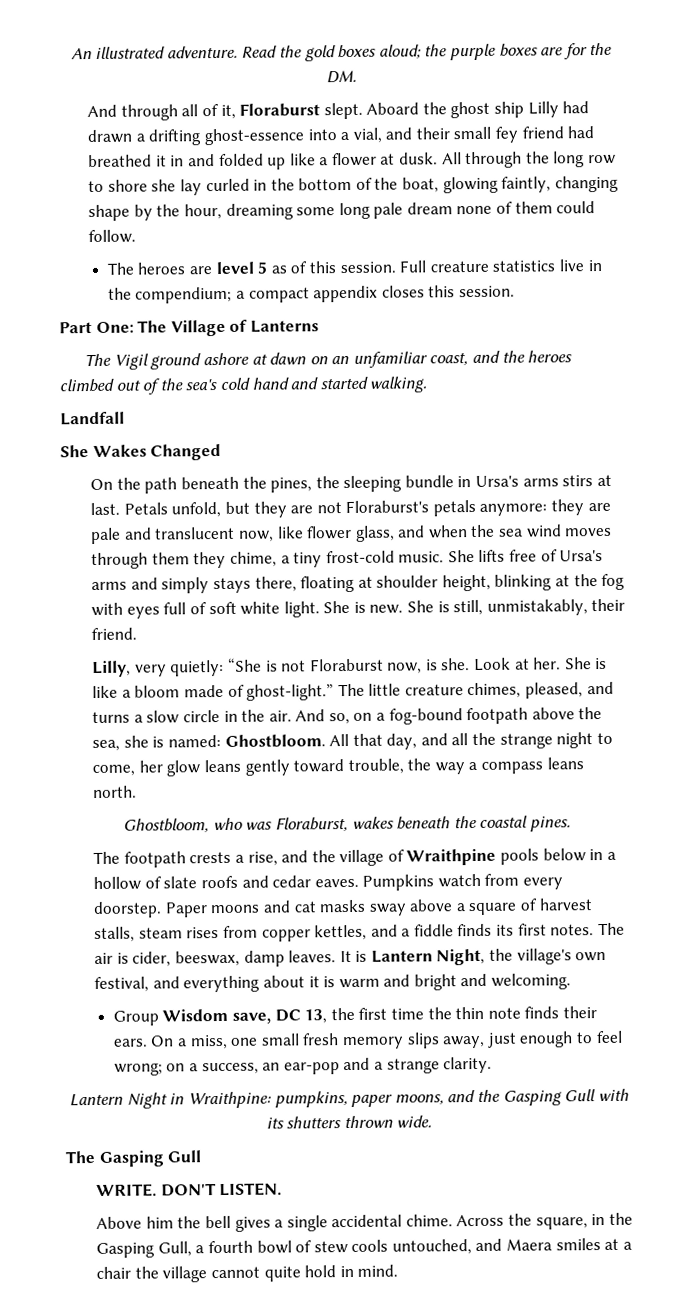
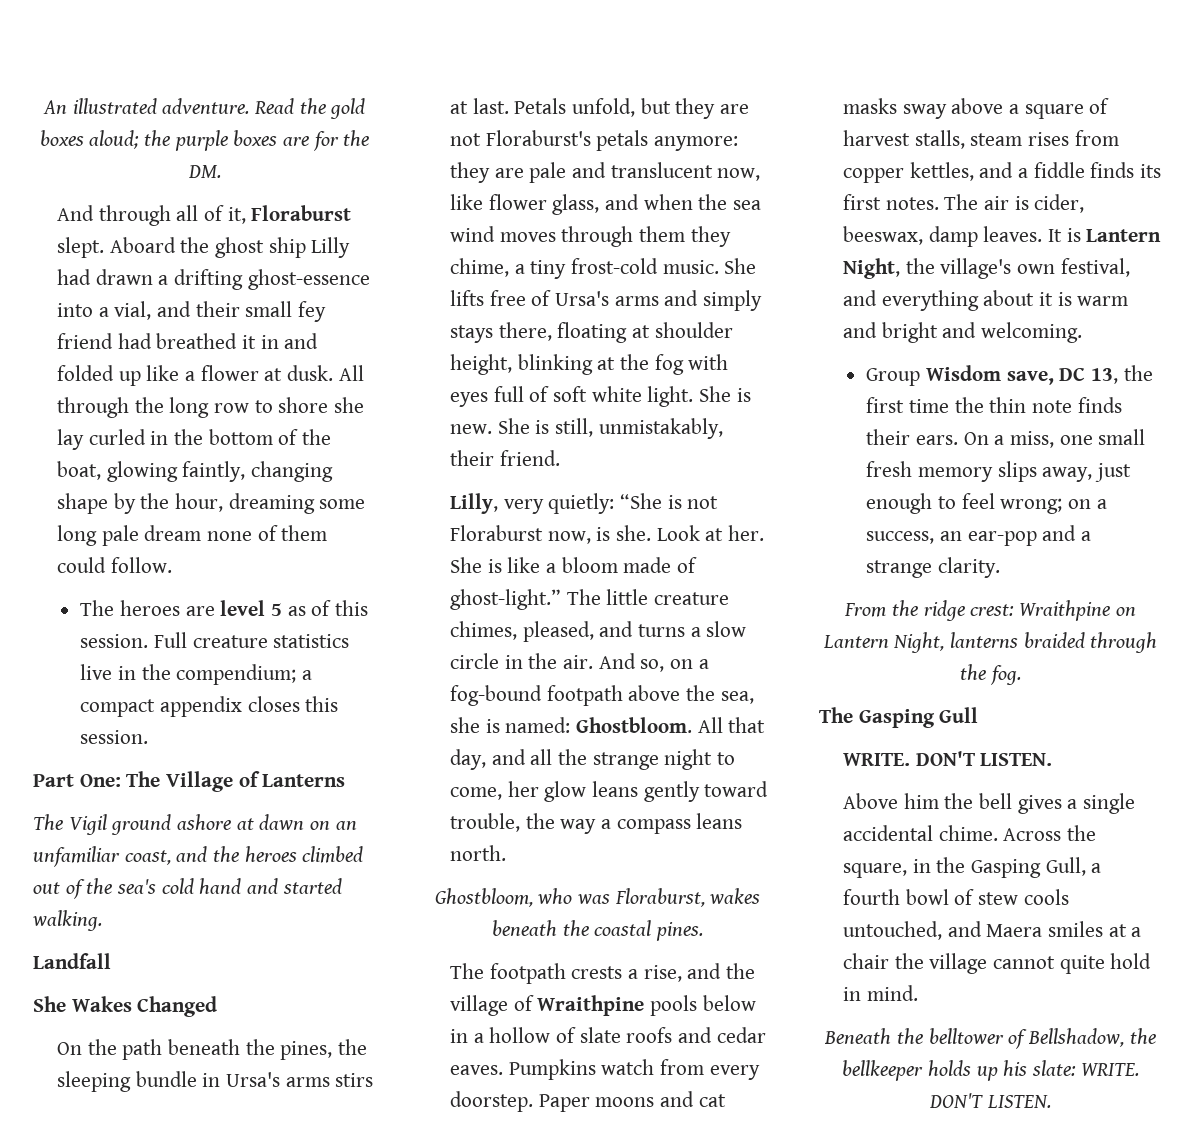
- Lantern Night in Wraithpine: pumpkins, paper moons, and the Gasping Gull with its shutters thrown wide.
+ From the ridge crest: Wraithpine on Lantern Night, lanterns braided through the fog.
+ Beneath the belltower of Bellshadow, the bellkeeper holds up his slate: WRITE. DON'T LISTEN.

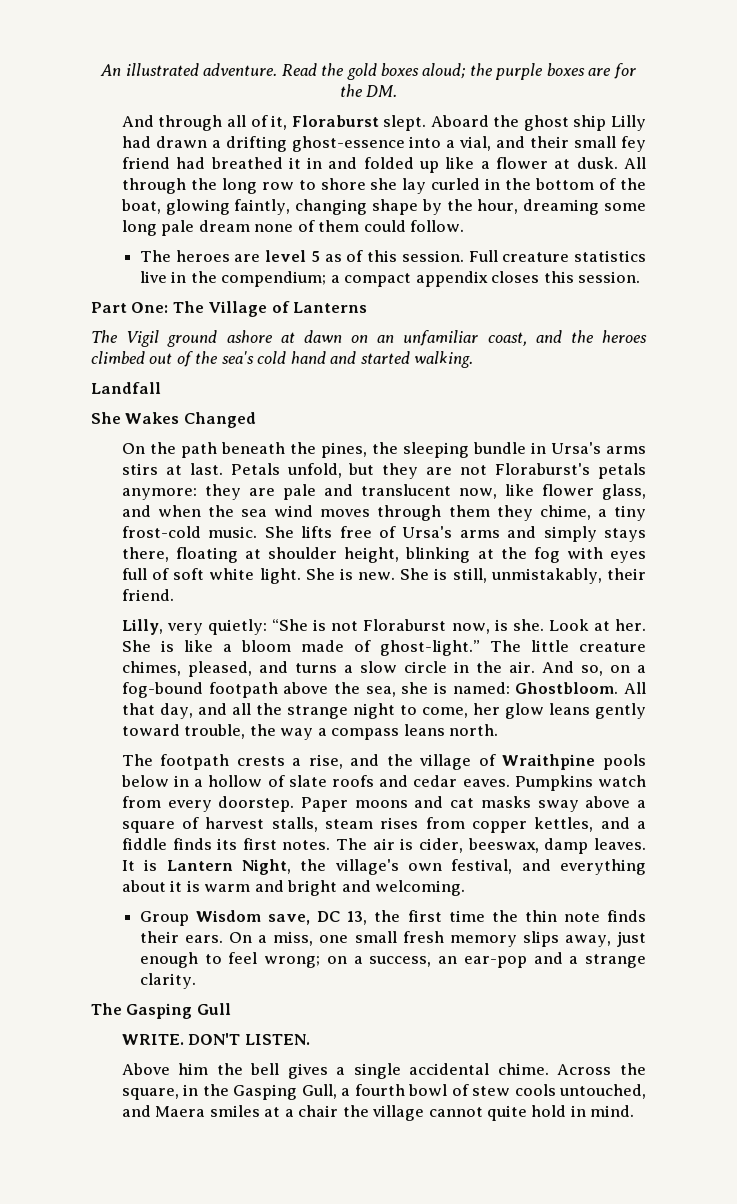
- Ghostbloom, who was Floraburst, wakes beneath the coastal pines.
- From the ridge crest: Wraithpine on Lantern Night, lanterns braided through the fog.
- Beneath the belltower of Bellshadow, the bellkeeper holds up his slate: WRITE. DON'T LISTEN.

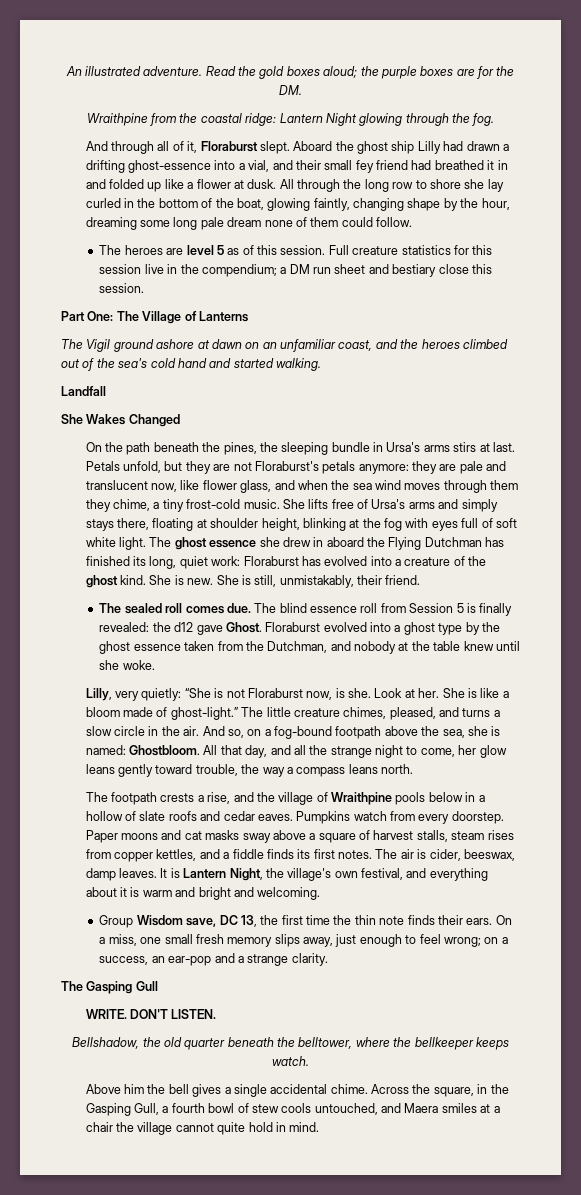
+ Wraithpine from the coastal ridge: Lantern Night glowing through the fog.
- Full creature statistics live in the compendium; a compact appendix closes this session.
+ Full creature statistics for this session live in the compendium; a DM run sheet and bestiary close this session.
+ The ghost essence she drew in aboard the Flying Dutchman has finished its long, quiet work: Floraburst has evolved into a creature of the ghost kind.
+ The sealed roll comes due. The blind essence roll from Session 5 is finally revealed: the d12 gave Ghost. Floraburst evolved into a ghost type by the ghost essence taken from the Dutchman, and nobody at the table knew until she woke.
+ Bellshadow, the old quarter beneath the belltower, where the bellkeeper keeps watch.

